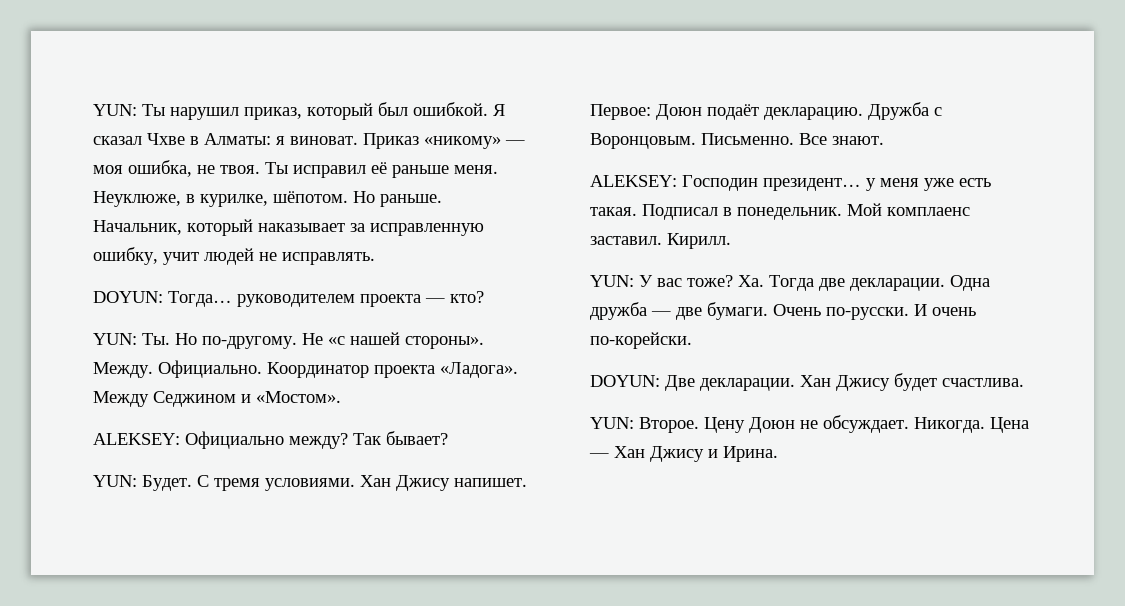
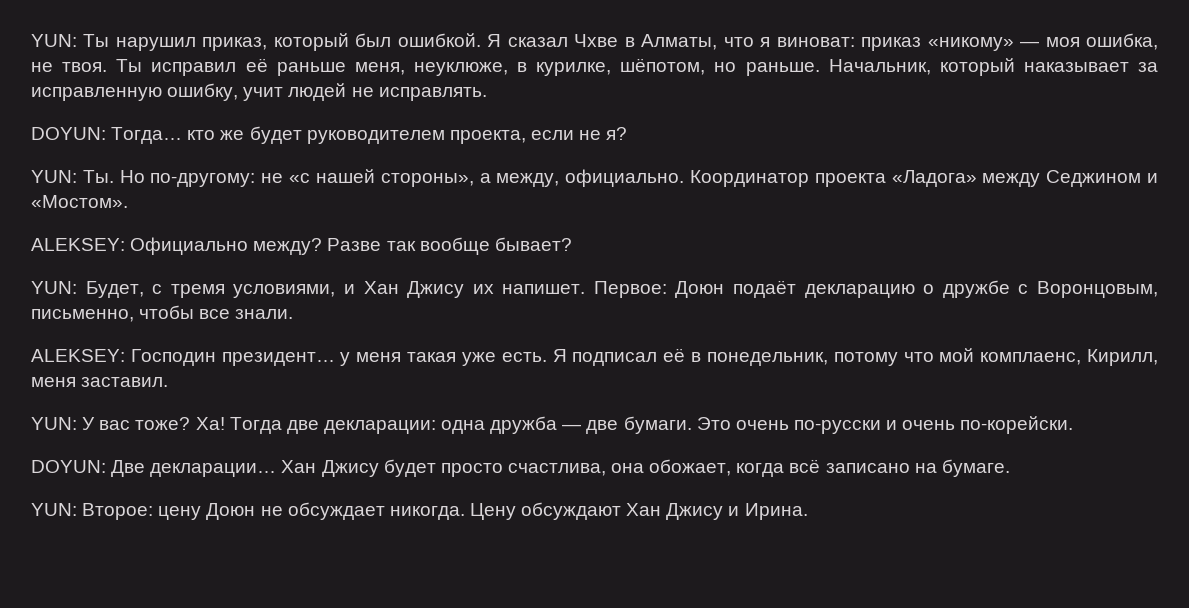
- Я сказал Чхве в Алматы: я виноват. Приказ «никому» — моя ошибка, не твоя.
+ Я сказал Чхве в Алматы, что я виноват: приказ «никому» — моя ошибка, не твоя.
- Ты исправил её раньше меня. Неуклюже, в курилке, шёпотом. Но раньше.
+ Ты исправил её раньше меня, неуклюже, в курилке, шёпотом, но раньше.
- DOYUN: Тогда… руководителем проекта — кто?
- YUN: Ты. Но по-другому. Не «с нашей стороны». Между. Официально. Координатор проекта «Ладога». Между Седжином и «Мостом».
+ DOYUN: Тогда… кто же будет руководителем проекта, если не я?
+ YUN: Ты. Но по-другому: не «с нашей стороны», а между, официально. Координатор проекта «Ладога» между Седжином и «Мостом».
- Так бывает?
+ Разве так вообще бывает?
- YUN: Будет. С тремя условиями. Хан Джису напишет.
+ YUN: Будет, с тремя условиями, и Хан Джису их напишет.
- Первое: Доюн подаёт декларацию. Дружба с Воронцовым. Письменно. Все знают.
+ Первое: Доюн подаёт декларацию о дружбе с Воронцовым, письменно, чтобы все знали.
- ALEKSEY: Господин президент… у меня уже есть такая. Подписал в понедельник. Мой комплаенс заставил. Кирилл.
+ ALEKSEY: Господин президент… у меня такая уже есть. Я подписал её в понедельник, потому что мой комплаенс, Кирилл, меня заставил.
- Ха. Тогда две декларации. Одна дружба — две бумаги.
+ Ха! Тогда две декларации: одна дружба — две бумаги.
- Очень по-русски. И очень по-корейски.
+ Это очень по-русски и очень по-корейски.
- DOYUN: Две декларации.
+ DOYUN: Две декларации…
- Хан Джису будет счастлива.
- YUN: Второе. Цену Доюн не обсуждает. Никогда. Цена — Хан Джису и Ирина.
+ Хан Джису будет просто счастлива, она обожает, когда всё записано на бумаге.
+ YUN: Второе: цену Доюн не обсуждает никогда. Цену обсуждают Хан Джису и Ирина.

